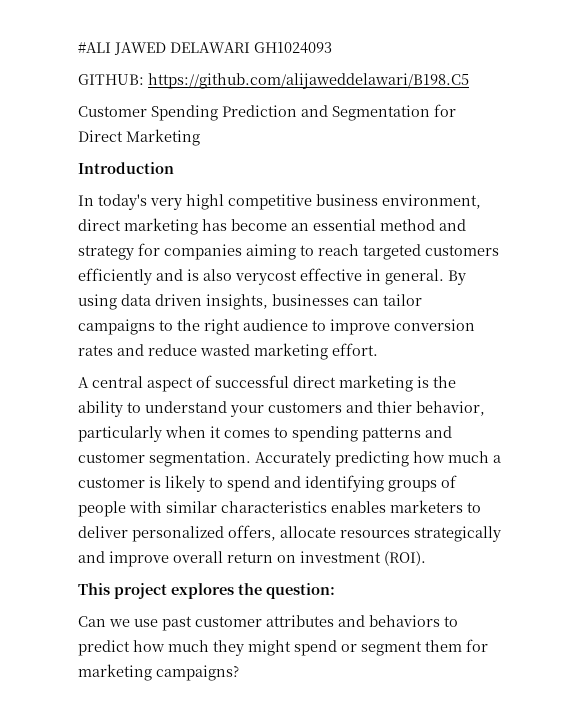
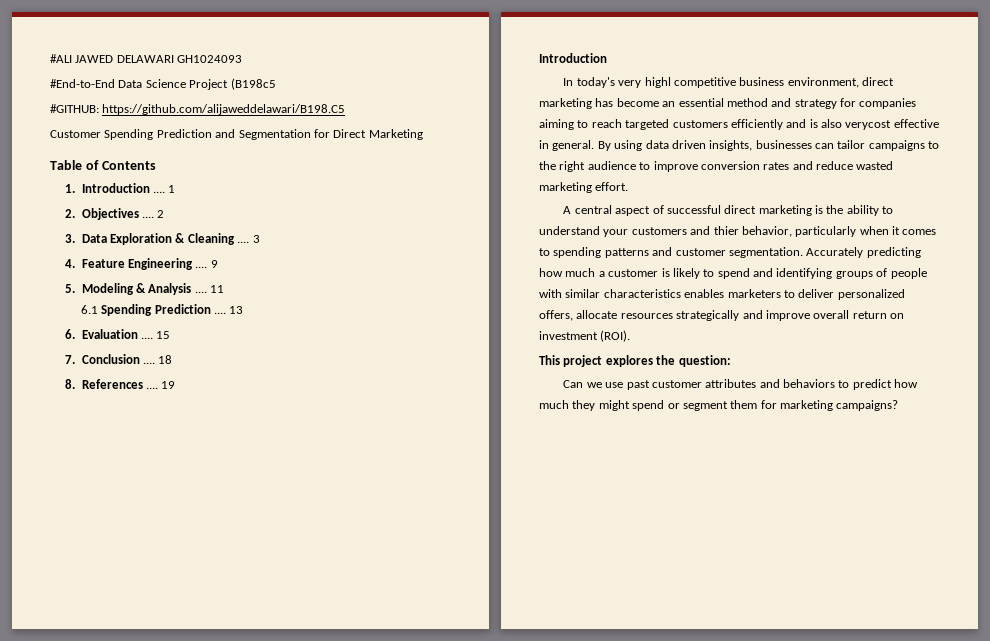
- GITHUB: https://github.com/alijaweddelawari/B198.C5
+ #End-to-End Data Science Project (B198c5
+ #GITHUB: https://github.com/alijaweddelawari/B198.C5
+ Table of Contents
+ 1. Introduction .... 1
+ 2. Objectives .... 2
+ 3. Data Exploration & Cleaning .... 3
+ 4. Feature Engineering .... 9
+ 5. Modeling & Analysis .... 11
+ 6.1 Spending Prediction .... 13
+ 6. Evaluation .... 15
+ 7. Conclusion .... 18
+ 8. References .... 19

